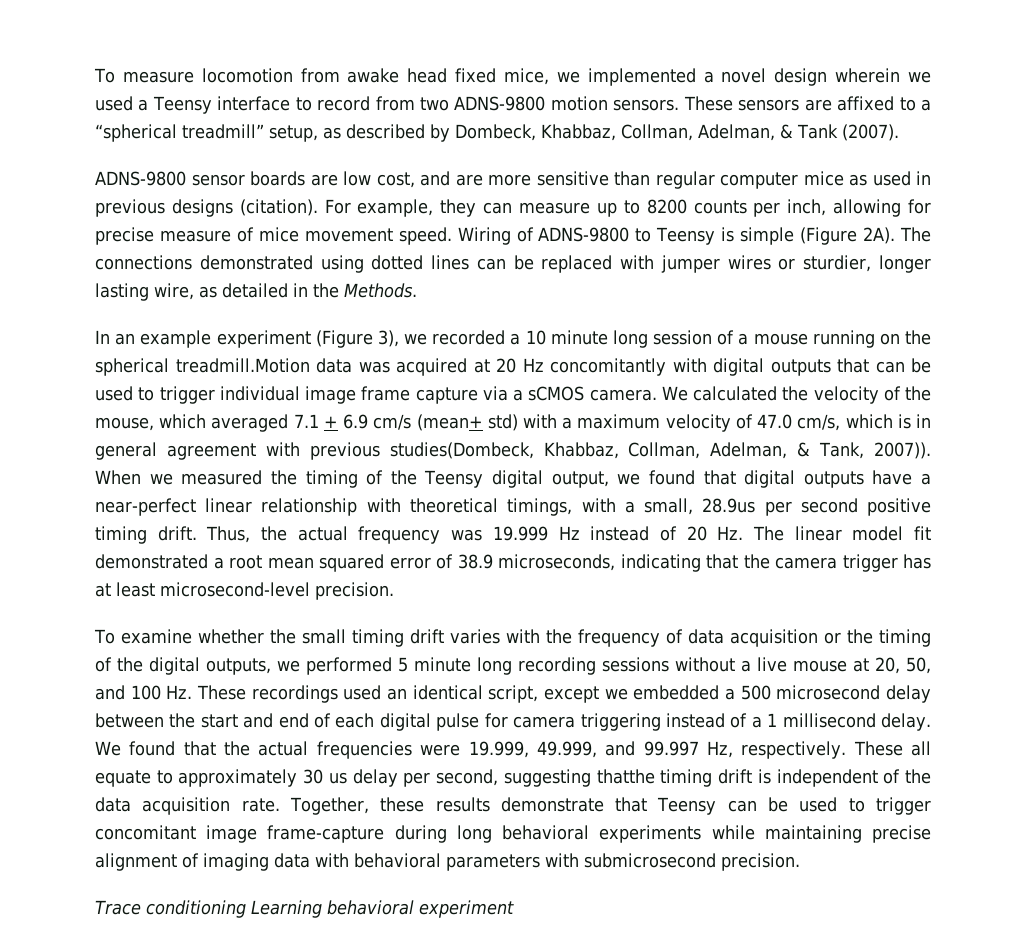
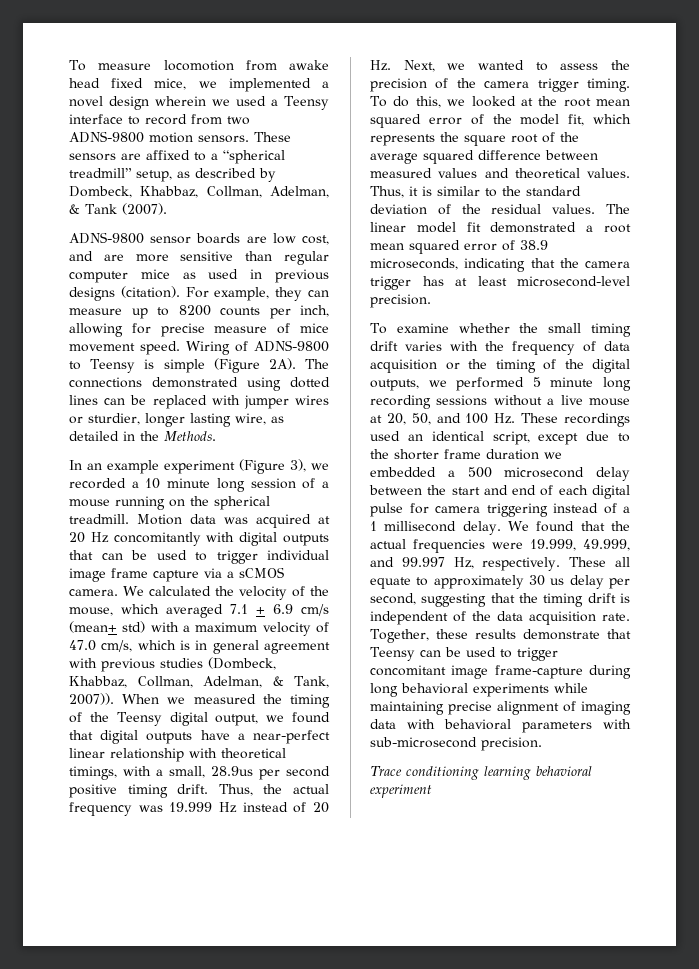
- In an example experiment (Figure 3), we recorded a 10 minute long session of a mouse running on the spherical treadmill.Motion data was acquired at 20 Hz concomitantly with digital outputs that can be used to trigger individual image frame capture via a sCMOS camera.
+ In an example experiment (Figure 3), we recorded a 10 minute long session of a mouse running on the spherical treadmill. Motion data was acquired at 20 Hz concomitantly with digital outputs that can be used to trigger individual image frame capture via a sCMOS camera.
- We calculated the velocity of the mouse, which averaged 7.1 + 6.9 cm/s (mean+ std) with a maximum velocity of 47.0 cm/s, which is in general agreement with previous studies(Dombeck, Khabbaz, Collman, Adelman, & Tank, 2007)).
+ We calculated the velocity of the mouse, which averaged 7.1 + 6.9 cm/s (mean+ std) with a maximum velocity of 47.0 cm/s, which is in general agreement with previous studies (Dombeck, Khabbaz, Collman, Adelman, & Tank, 2007)).
- Thus, the actual frequency was 19.999 Hz instead of 20 Hz. The linear model fit demonstrated a root mean squared error of 38.9 microseconds, indicating that the camera trigger has at least microsecond-level precision.
+ Thus, the actual frequency was 19.999 Hz instead of 20 Hz. Next, we wanted to assess the precision of the camera trigger timing. To do this, we looked at the root mean squared error of the model fit, which represents the square root of the average squared difference between measured values and theoretical values. Thus, it is similar to the standard deviation of the residual values. The linear model fit demonstrated a root mean squared error of 38.9 microseconds, indicating that the camera trigger has at least microsecond-level precision.
- To examine whether the small timing drift varies with the frequency of data acquisition or the timing of the digital outputs, we performed 5 minute long recording sessions without a live mouse at 20, 50, and 100 Hz. These recordings used an identical script, except we embedded a 500 microsecond delay between the start and end of each digital pulse for camera triggering instead of a 1 millisecond delay.
+ To examine whether the small timing drift varies with the frequency of data acquisition or the timing of the digital outputs, we performed 5 minute long recording sessions without a live mouse at 20, 50, and 100 Hz. These recordings used an identical script, except due to the shorter frame duration we embedded a 500 microsecond delay between the start and end of each digital pulse for camera triggering instead of a 1 millisecond delay.
- These all equate to approximately 30 us delay per second, suggesting thatthe timing drift is independent of the data acquisition rate.
+ These all equate to approximately 30 us delay per second, suggesting that the timing drift is independent of the data acquisition rate.
- Together, these results demonstrate that Teensy can be used to trigger concomitant image frame-capture during long behavioral experiments while maintaining precise alignment of imaging data with behavioral parameters with submicrosecond precision.
+ Together, these results demonstrate that Teensy can be used to trigger concomitant image frame-capture during long behavioral experiments while maintaining precise alignment of imaging data with behavioral parameters with sub-microsecond precision.
- Trace conditioning Learning behavioral experiment
+ Trace conditioning learning behavioral experiment

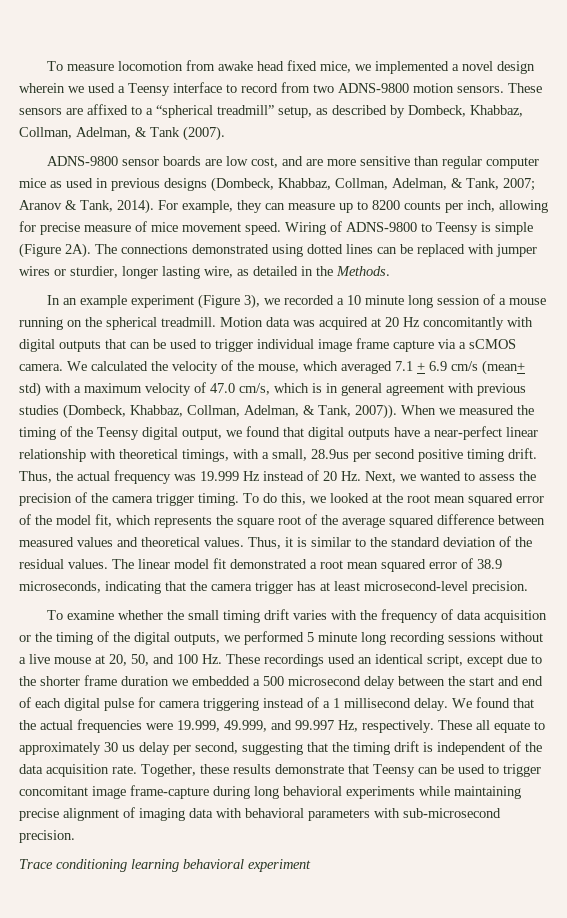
- ADNS-9800 sensor boards are low cost, and are more sensitive than regular computer mice as used in previous designs (citation).
+ ADNS-9800 sensor boards are low cost, and are more sensitive than regular computer mice as used in previous designs (Dombeck, Khabbaz, Collman, Adelman, & Tank, 2007; Aranov & Tank, 2014).

